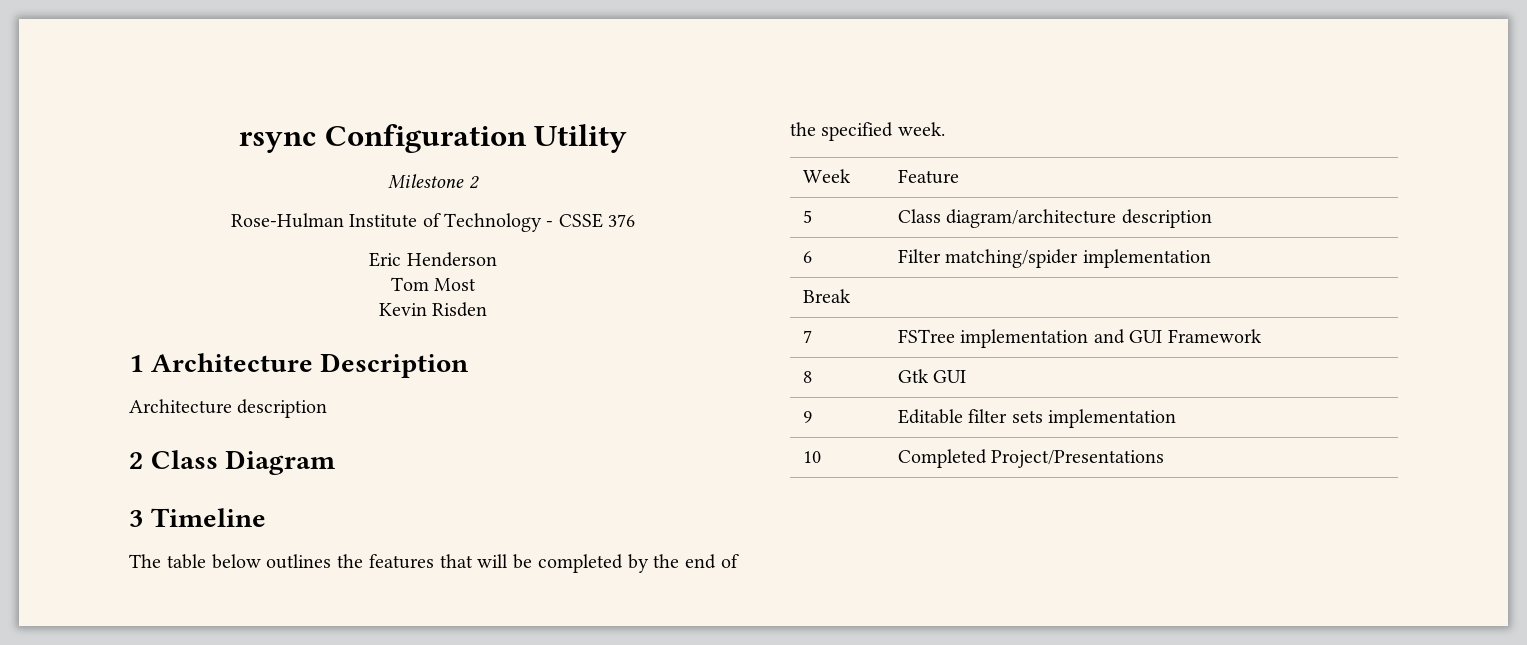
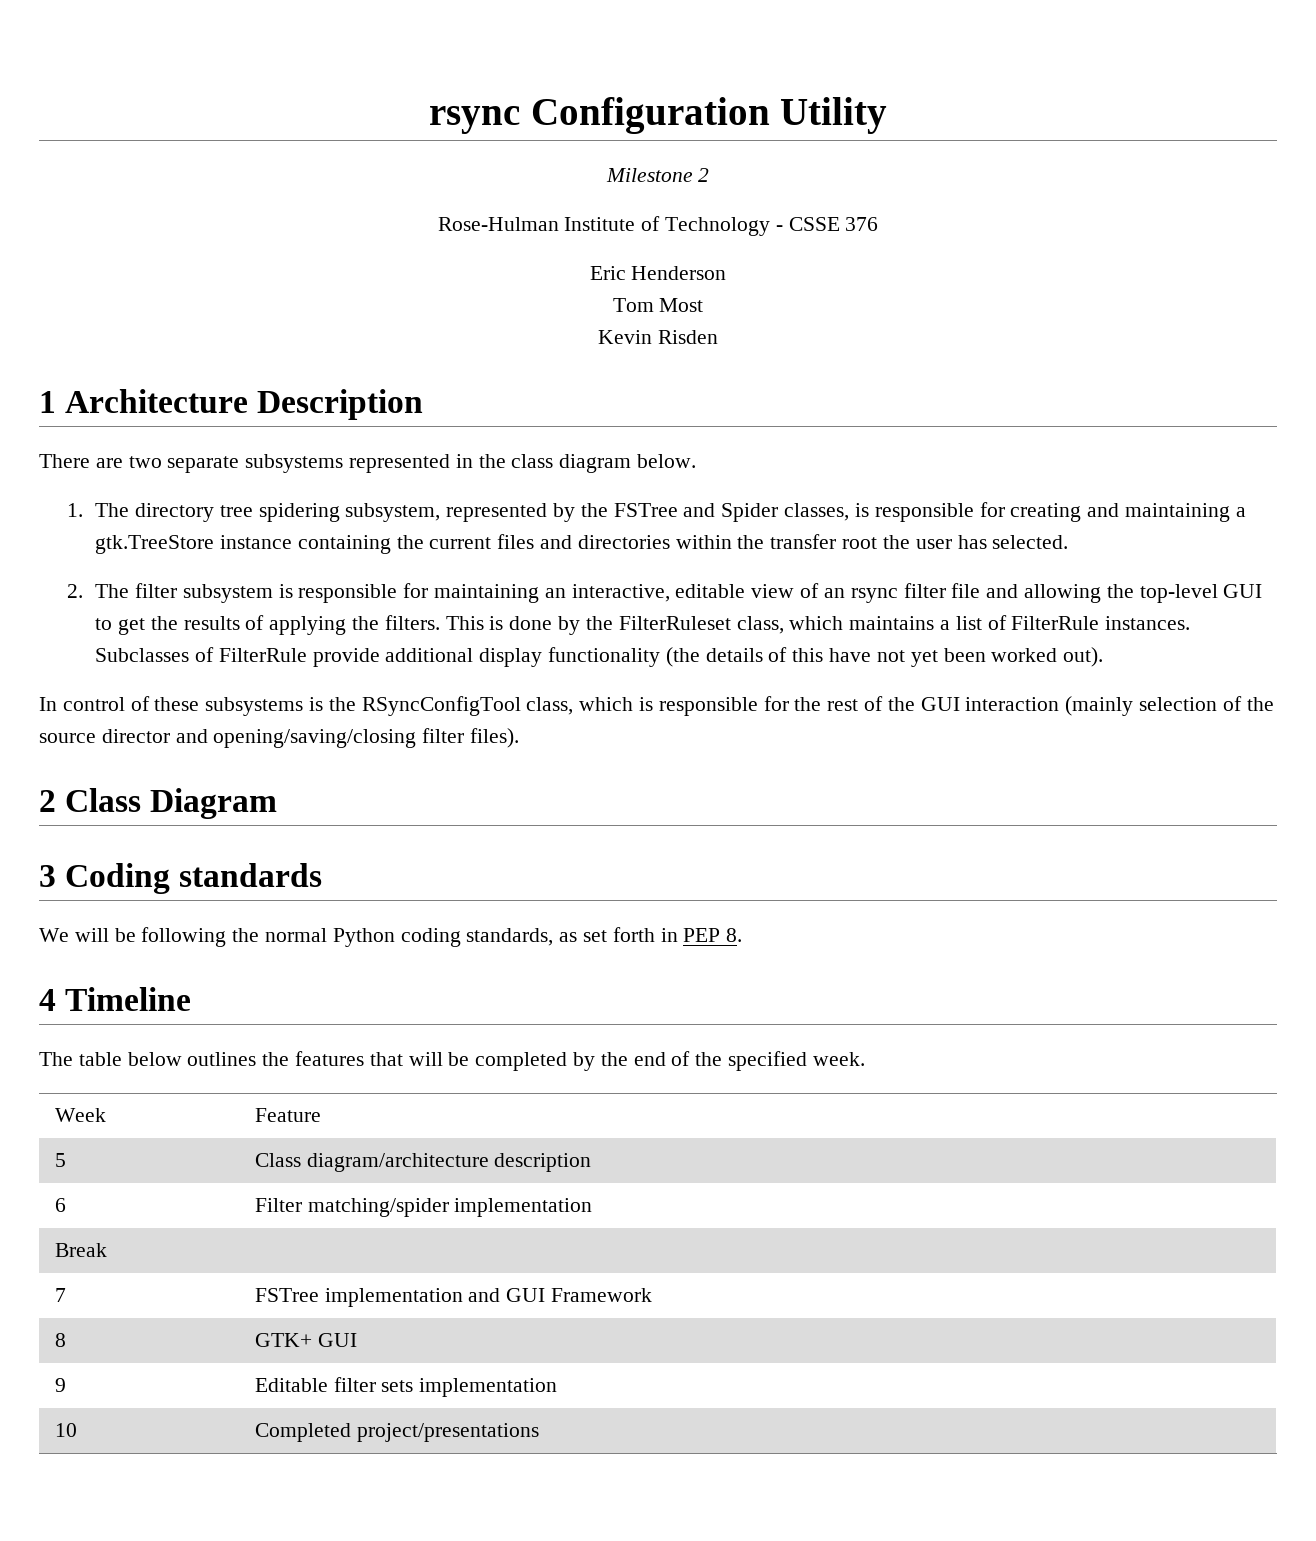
- Architecture description
+ There are two separate subsystems represented in the class diagram below.
+ 1. The directory tree spidering subsystem, represented by the FSTree and Spider classes, is responsible for creating and maintaining a gtk.TreeStore instance containing the current files and directories within the transfer root the user has selected.
+ 2. The filter subsystem is responsible for maintaining an interactive, editable view of an rsync filter file and allowing the top-level GUI to get the results of applying the filters. This is done by the FilterRuleset class, which maintains a list of FilterRule instances. Subclasses of FilterRule provide additional display functionality (the details of this have not yet been worked out).
+ In control of these subsystems is the RSyncConfigTool class, which is responsible for the rest of the GUI interaction (mainly selection of the source director and opening/saving/closing filter files).
  2 Class Diagram
- 3 Timeline
+ 3 Coding standards
+ We will be following the normal Python coding standards, as set forth in PEP 8.
+ 4 Timeline
- 8 | Gtk GUI
+ 8 | GTK+ GUI
- 10 | Completed Project/Presentations
+ 10 | Completed project/presentations

